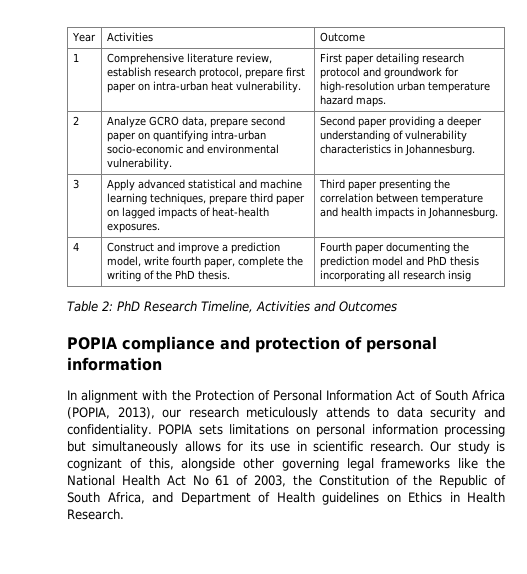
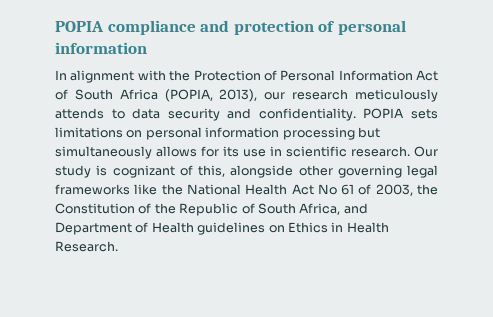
- Year | Activities | Outcome
- 1 | Comprehensive literature review, establish research protocol, prepare first paper on intra-urban heat vulnerability. | First paper detailing research protocol and groundwork for high-resolution urban temperature hazard maps.
- 2 | Analyze GCRO data, prepare second paper on quantifying intra-urban socio-economic and environmental vulnerability. | Second paper providing a deeper understanding of vulnerability characteristics in Johannesburg.
- 3 | Apply advanced statistical and machine learning techniques, prepare third paper on lagged impacts of heat-health exposures. | Third paper presenting the correlation between temperature and health impacts in Johannesburg.
- 4 | Construct and improve a prediction model, write fourth paper, complete the writing of the PhD thesis. | Fourth paper documenting the prediction model and PhD thesis incorporating all research insig
- Table 2: PhD Research Timeline, Activities and Outcomes

